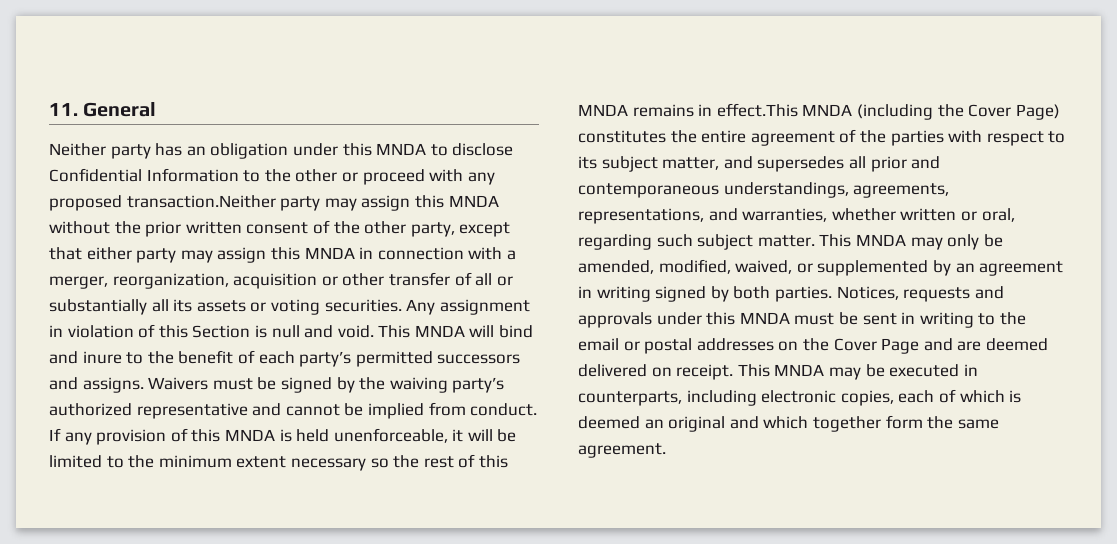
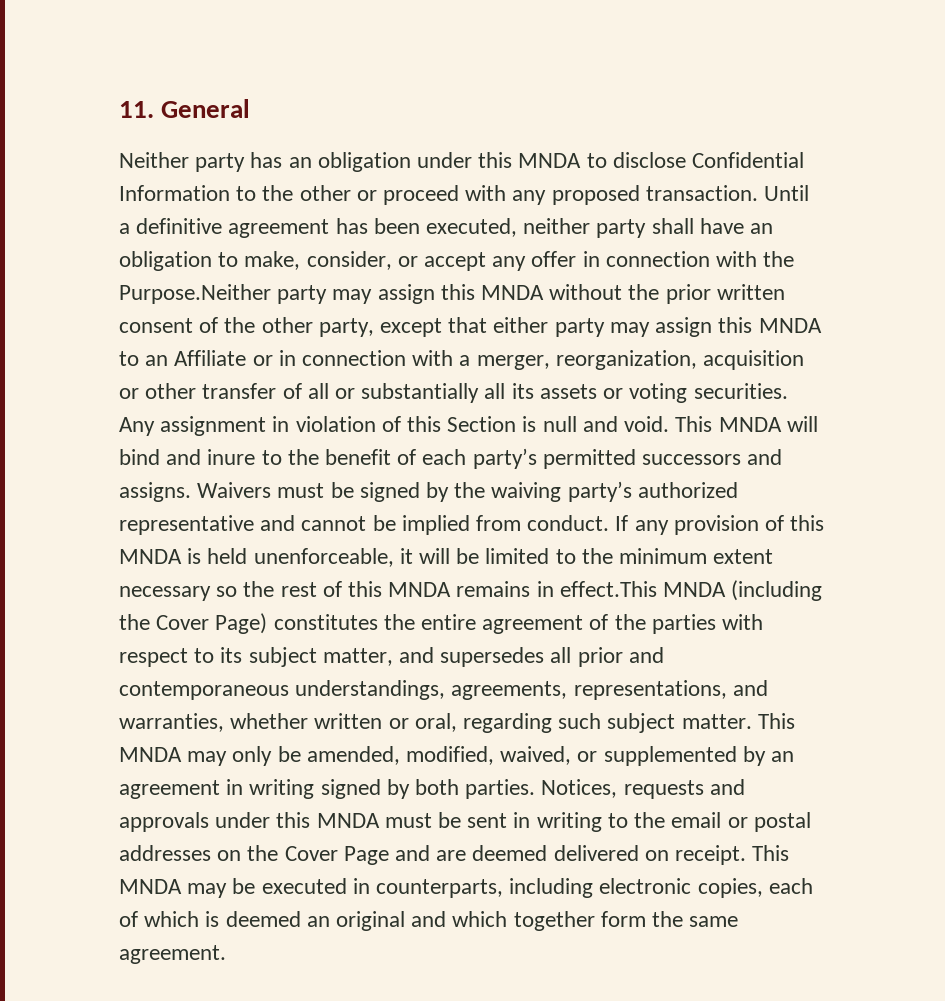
- Neither party has an obligation under this MNDA to disclose Confidential Information to the other or proceed with any proposed transaction.Neither party may assign this MNDA without the prior written consent of the other party, except that either party may assign this MNDA in connection with a merger, reorganization, acquisition or other transfer of all or substantially all its assets or voting securities.
+ Neither party has an obligation under this MNDA to disclose Confidential Information to the other or proceed with any proposed transaction. Until a definitive agreement has been executed, neither party shall have an obligation to make, consider, or accept any offer in connection with the Purpose.Neither party may assign this MNDA without the prior written consent of the other party, except that either party may assign this MNDA to an Affiliate or in connection with a merger, reorganization, acquisition or other transfer of all or substantially all its assets or voting securities.

